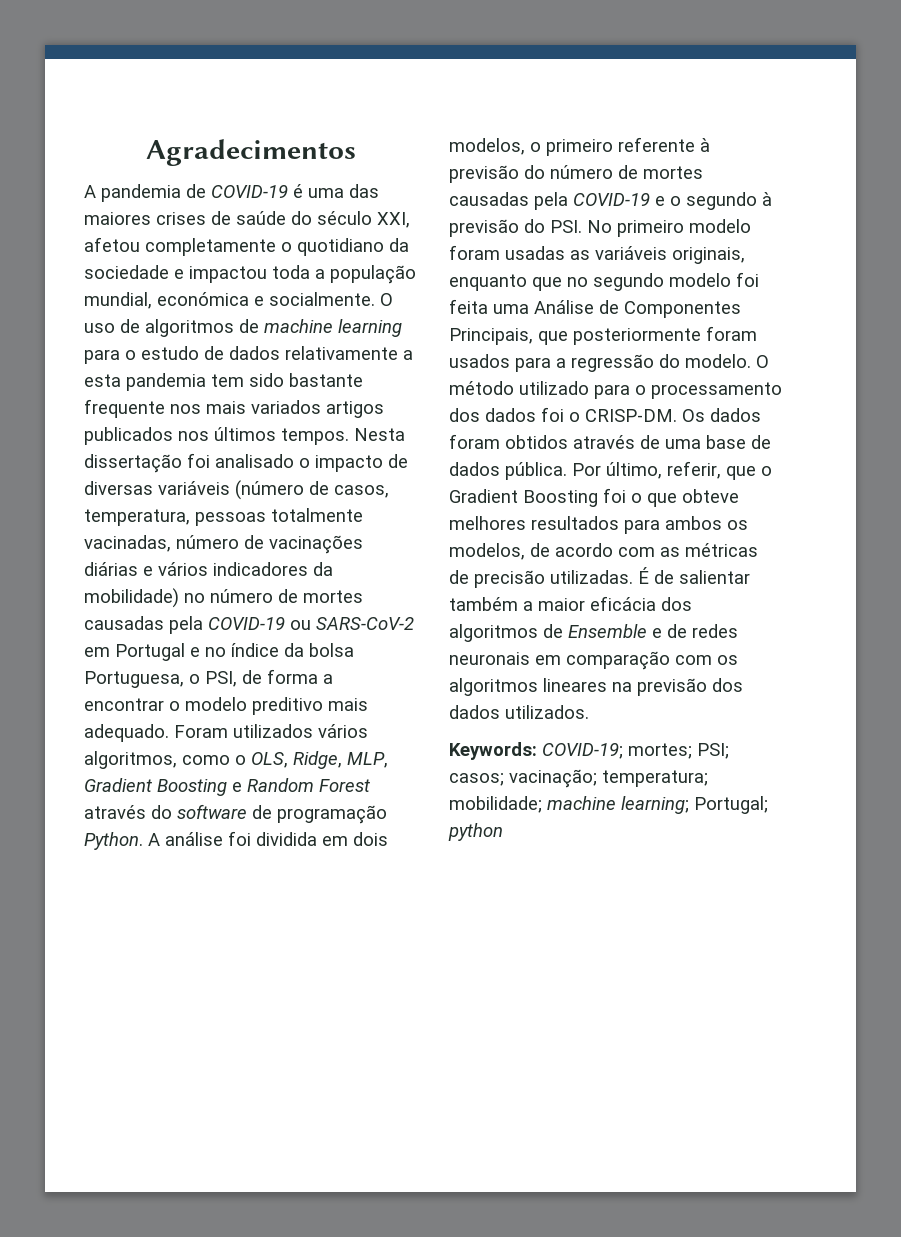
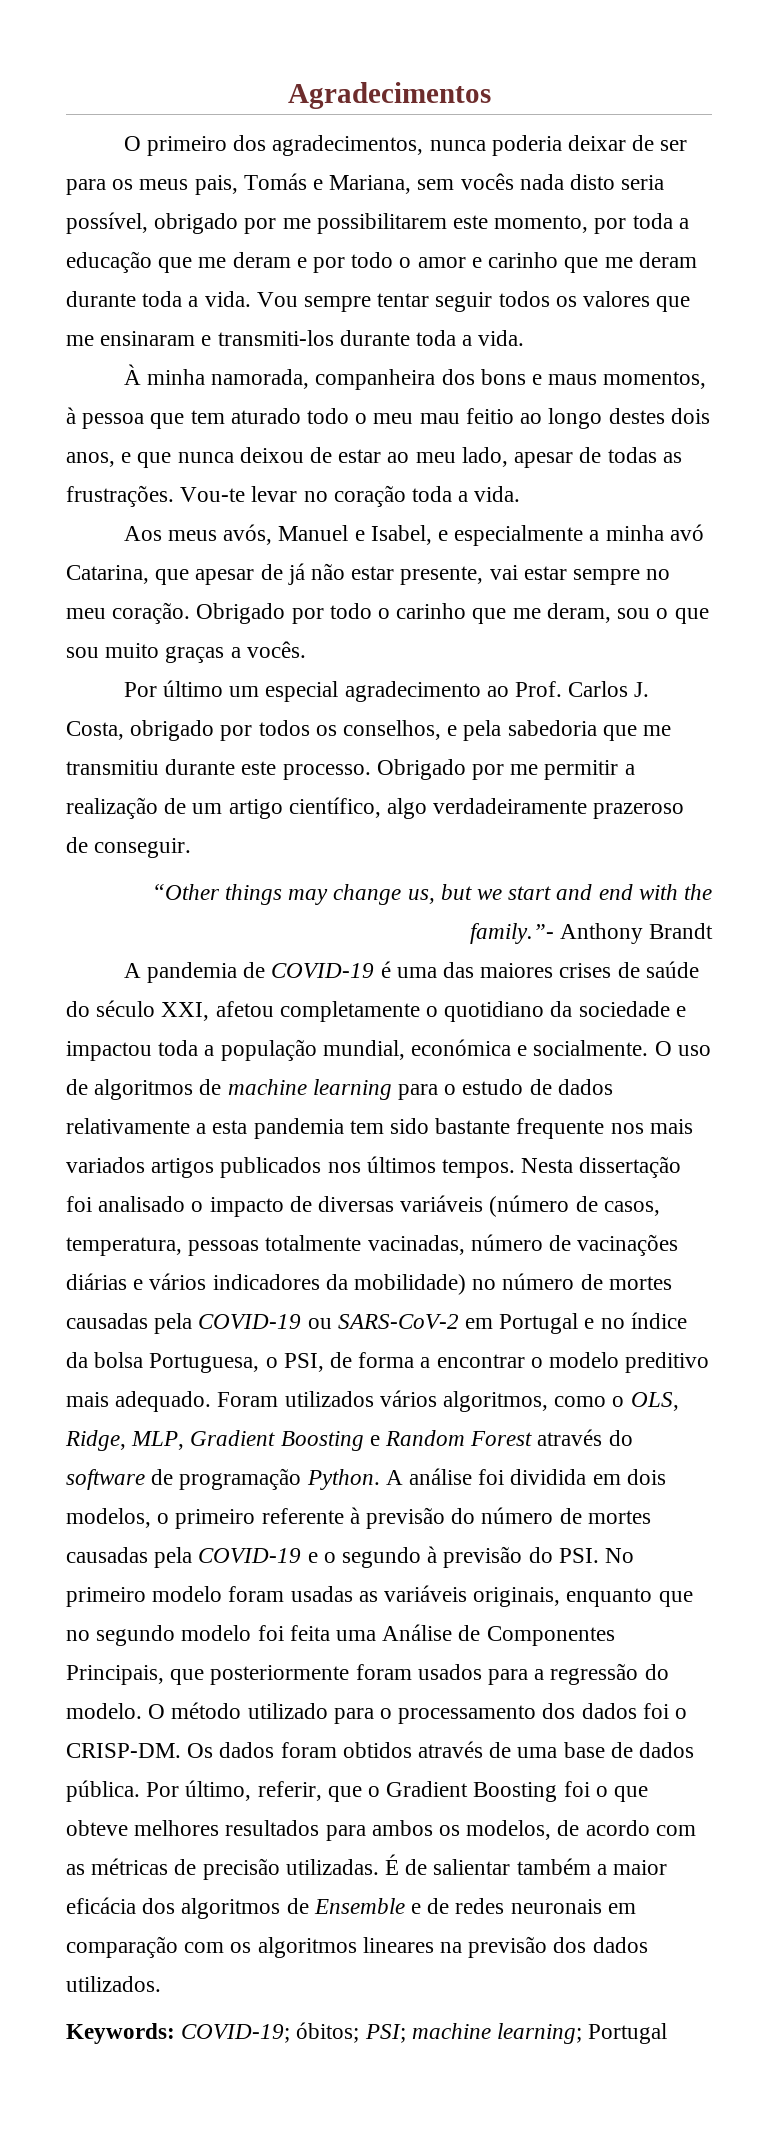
+ O primeiro dos agradecimentos, nunca poderia deixar de ser para os meus pais, Tomás e Mariana, sem vocês nada disto seria possível, obrigado por me possibilitarem este momento, por toda a educação que me deram e por todo o amor e carinho que me deram durante toda a vida. Vou sempre tentar seguir todos os valores que me ensinaram e transmiti-los durante toda a vida.
+ À minha namorada, companheira dos bons e maus momentos, à pessoa que tem aturado todo o meu mau feitio ao longo destes dois anos, e que nunca deixou de estar ao meu lado, apesar de todas as frustrações. Vou-te levar no coração toda a vida.
+ Aos meus avós, Manuel e Isabel, e especialmente a minha avó Catarina, que apesar de já não estar presente, vai estar sempre no meu coração. Obrigado por todo o carinho que me deram, sou o que sou muito graças a vocês.
+ Por último um especial agradecimento ao Prof. Carlos J. Costa, obrigado por todos os conselhos, e pela sabedoria que me transmitiu durante este processo. Obrigado por me permitir a realização de um artigo científico, algo verdadeiramente prazeroso de conseguir.
+ “Other things may change us, but we start and end with the family.”- Anthony Brandt
- Keywords: COVID-19; mortes; PSI; casos; vacinação; temperatura; mobilidade; machine learning; Portugal; python
+ Keywords: COVID-19; óbitos; PSI; machine learning; Portugal

